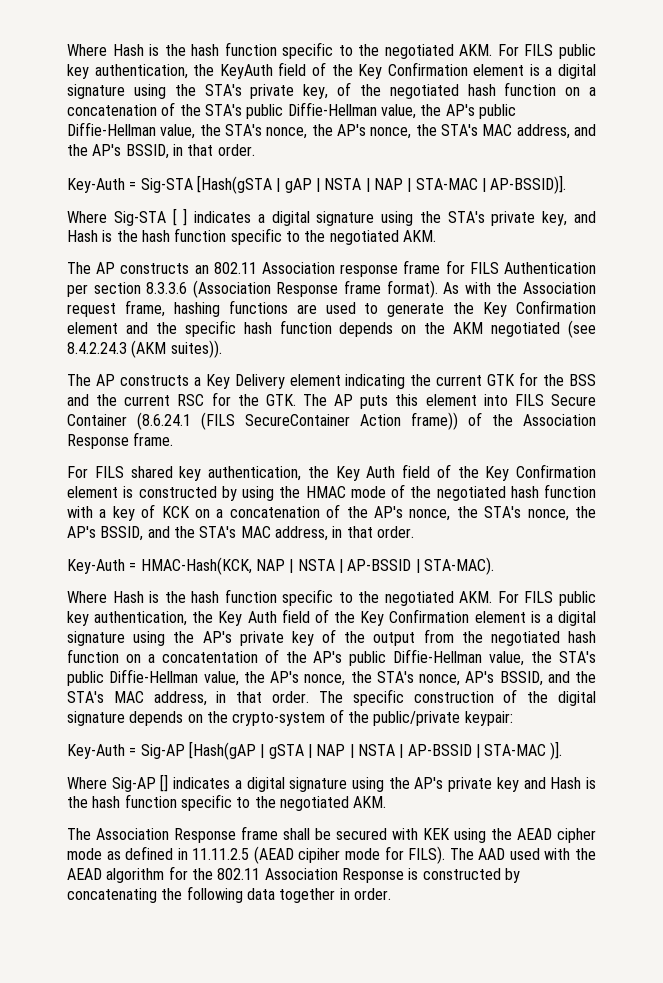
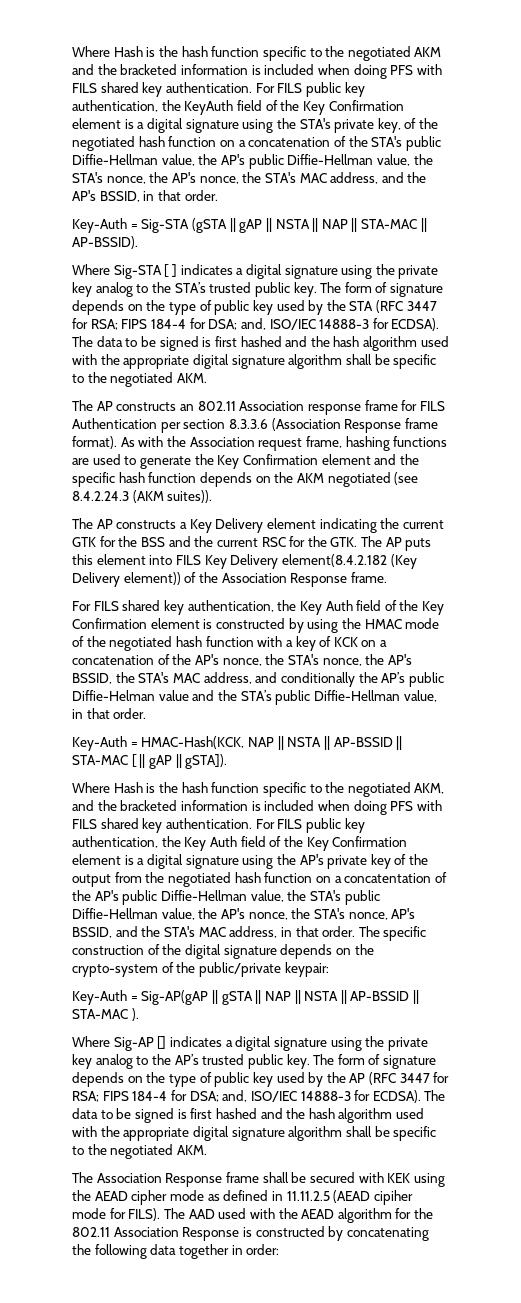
- Where Hash is the hash function specific to the negotiated AKM. For FILS public key authentication, the KeyAuth field of the Key Confirmation element is a digital signature using the STA's private key, of the negotiated hash function on a concatenation of the STA's public Diffie-Hellman value, the AP's public Diffie-Hellman value, the STA's nonce, the AP's nonce, the STA's MAC address, and the AP's BSSID, in that order.
+ Where Hash is the hash function specific to the negotiated AKM and the bracketed information is included when doing PFS with FILS shared key authentication. For FILS public key authentication, the KeyAuth field of the Key Confirmation element is a digital signature using the STA's private key, of the negotiated hash function on a concatenation of the STA's public Diffie-Hellman value, the AP's public Diffie-Hellman value, the STA's nonce, the AP's nonce, the STA's MAC address, and the AP's BSSID, in that order.
- Key-Auth = Sig-STA [Hash(gSTA | gAP | NSTA | NAP | STA-MAC | AP-BSSID)].
+ Key-Auth = Sig-STA (gSTA || gAP || NSTA || NAP || STA-MAC || AP-BSSID).
- Where Sig-STA [ ] indicates a digital signature using the STA's private key, and Hash is the hash function specific to the negotiated AKM.
+ Where Sig-STA [ ] indicates a digital signature using the private key analog to the STA’s trusted public key. The form of signature depends on the type of public key used by the STA (RFC 3447 for RSA; FIPS 184-4 for DSA; and, ISO/IEC 14888-3 for ECDSA). The data to be signed is first hashed and the hash algorithm used with the appropriate digital signature algorithm shall be specific to the negotiated AKM.
- The AP constructs a Key Delivery element indicating the current GTK for the BSS and the current RSC for the GTK. The AP puts this element into FILS Secure Container (8.6.24.1 (FILS SecureContainer Action frame)) of the Association Response frame.
+ The AP constructs a Key Delivery element indicating the current GTK for the BSS and the current RSC for the GTK. The AP puts this element into FILS Key Delivery element(8.4.2.182 (Key Delivery element)) of the Association Response frame.
- For FILS shared key authentication, the Key Auth field of the Key Confirmation element is constructed by using the HMAC mode of the negotiated hash function with a key of KCK on a concatenation of the AP's nonce, the STA's nonce, the AP's BSSID, and the STA's MAC address, in that order.
+ For FILS shared key authentication, the Key Auth field of the Key Confirmation element is constructed by using the HMAC mode of the negotiated hash function with a key of KCK on a concatenation of the AP's nonce, the STA's nonce, the AP's BSSID, the STA's MAC address, and conditionally the AP’s public Diffie-Helman value and the STA’s public Diffie-Hellman value, in that order.
- Key-Auth = HMAC-Hash(KCK, NAP | NSTA | AP-BSSID | STA-MAC).
+ Key-Auth = HMAC-Hash(KCK, NAP || NSTA || AP-BSSID || STA-MAC [ || gAP || gSTA]).
- Where Hash is the hash function specific to the negotiated AKM. For FILS public key authentication, the Key Auth field of the Key Confirmation element is a digital signature using the AP's private key of the output from the negotiated hash function on a concatentation of the AP's public Diffie-Hellman value, the STA's public Diffie-Hellman value, the AP's nonce, the STA's nonce, AP's BSSID, and the STA's MAC address, in that order.
+ Where Hash is the hash function specific to the negotiated AKM, and the bracketed information is included when doing PFS with FILS shared key authentication. For FILS public key authentication, the Key Auth field of the Key Confirmation element is a digital signature using the AP's private key of the output from the negotiated hash function on a concatentation of the AP's public Diffie-Hellman value, the STA's public Diffie-Hellman value, the AP's nonce, the STA's nonce, AP's BSSID, and the STA's MAC address, in that order.
- Key-Auth = Sig-AP [Hash(gAP | gSTA | NAP | NSTA | AP-BSSID | STA-MAC )].
+ Key-Auth = Sig-AP(gAP || gSTA || NAP || NSTA || AP-BSSID || STA-MAC ).
- Where Sig-AP [] indicates a digital signature using the AP's private key and Hash is the hash function specific to the negotiated AKM.
+ Where Sig-AP [] indicates a digital signature using the private key analog to the AP’s trusted public key. The form of signature depends on the type of public key used by the AP (RFC 3447 for RSA; FIPS 184-4 for DSA; and, ISO/IEC 14888-3 for ECDSA). The data to be signed is first hashed and the hash algorithm used with the appropriate digital signature algorithm shall be specific to the negotiated AKM.
- The AAD used with the AEAD algorithm for the 802.11 Association Response is constructed by concatenating the following data together in order.
+ The AAD used with the AEAD algorithm for the 802.11 Association Response is constructed by concatenating the following data together in order:

